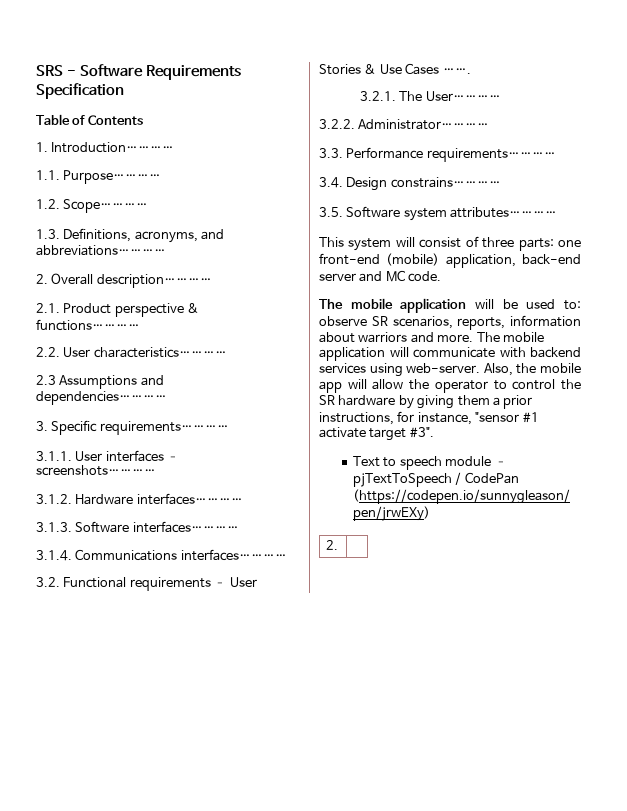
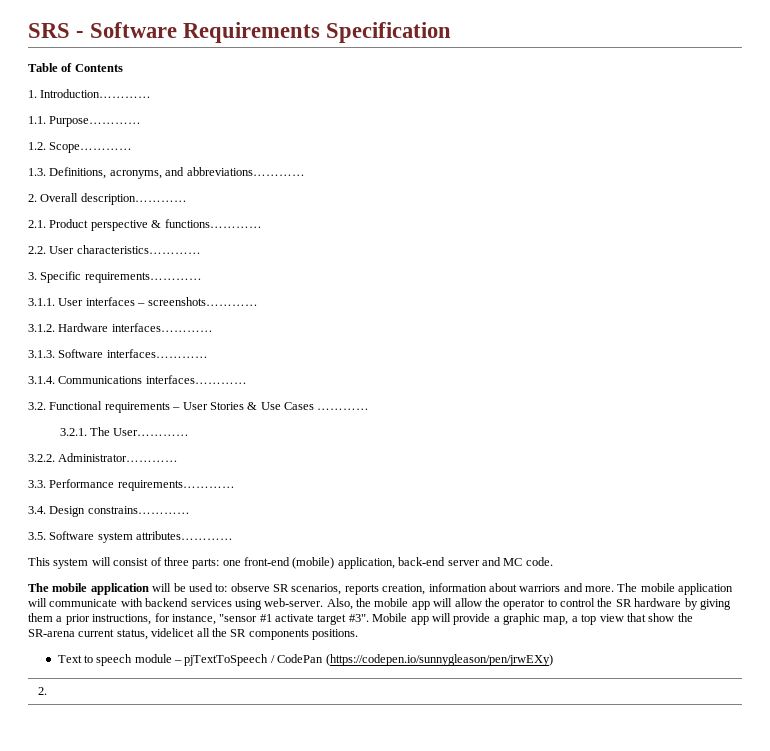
- 2.3 Assumptions and dependencies…………
- 3.2. Functional requirements – User Stories & Use Cases …….
+ 3.2. Functional requirements – User Stories & Use Cases …………
- The mobile application will be used to: observe SR scenarios, reports, information about warriors and more.
+ The mobile application will be used to: observe SR scenarios, reports creation, information about warriors and more.
+ Mobile app will provide a graphic map, a top view that show the SR-arena current status, videlicet all the SR components positions.

